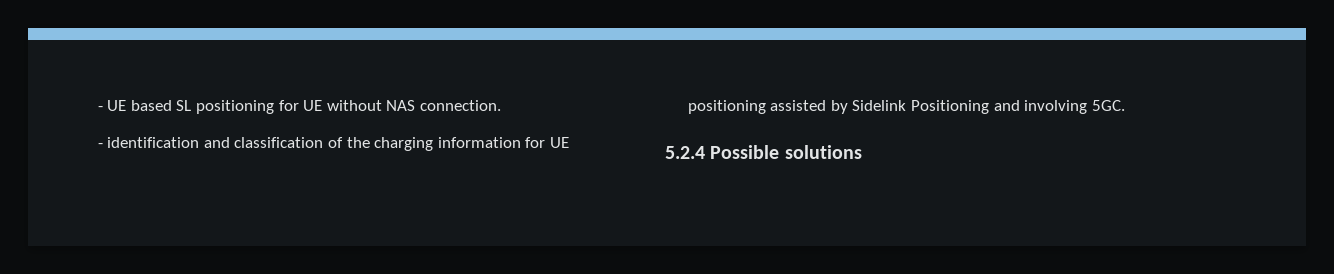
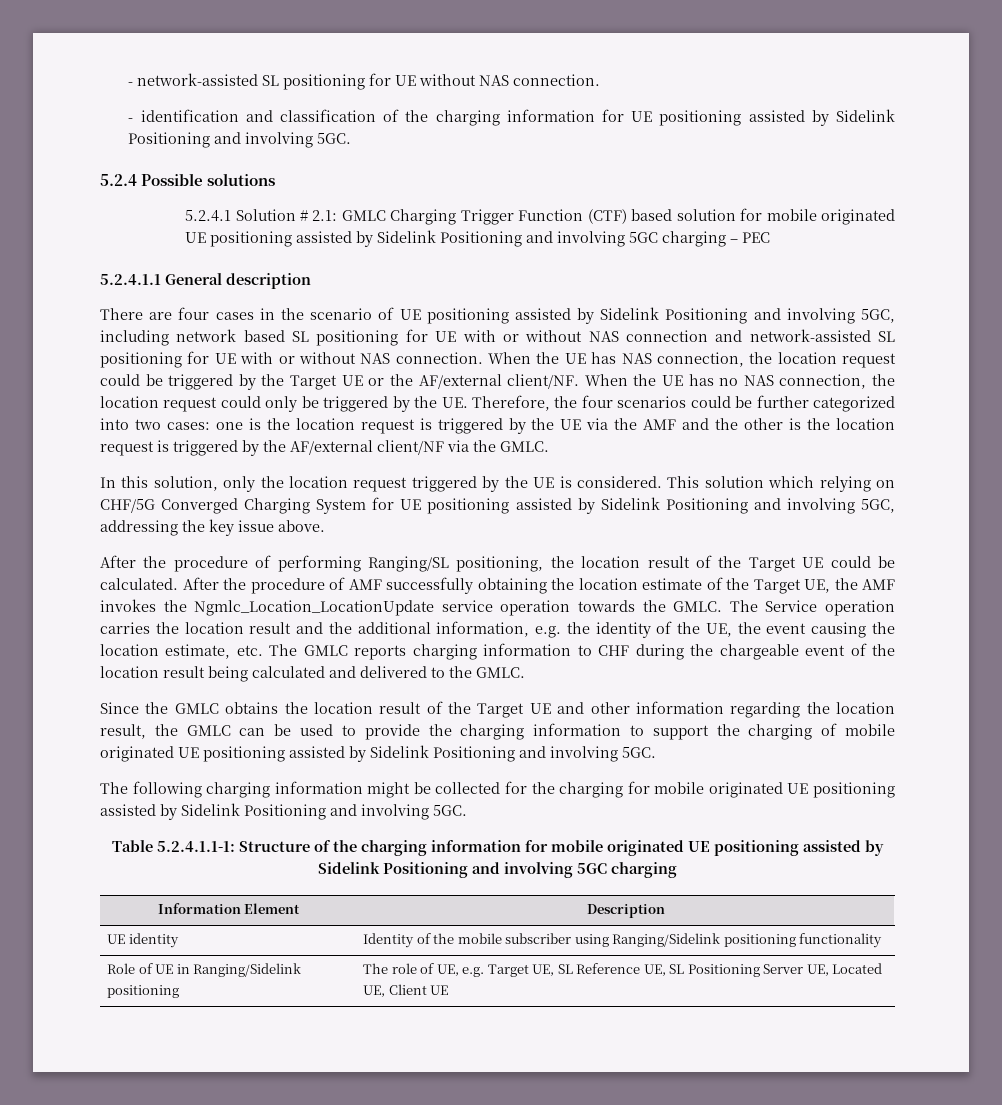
- - UE based SL positioning for UE without NAS connection.
+ - network-assisted SL positioning for UE without NAS connection.
+ 5.2.4.1 Solution # 2.1: GMLC Charging Trigger Function (CTF) based solution for mobile originated UE positioning assisted by Sidelink Positioning and involving 5GC charging – PEC
+ 5.2.4.1.1 General description
+ There are four cases in the scenario of UE positioning assisted by Sidelink Positioning and involving 5GC, including network based SL positioning for UE with or without NAS connection and network-assisted SL positioning for UE with or without NAS connection. When the UE has NAS connection, the location request could be triggered by the Target UE or the AF/external client/NF. When the UE has no NAS connection, the location request could only be triggered by the UE. Therefore, the four scenarios could be further categorized into two cases: one is the location request is triggered by the UE via the AMF and the other is the location request is triggered by the AF/external client/NF via the GMLC.
+ In this solution, only the location request triggered by the UE is considered. This solution which relying on CHF/5G Converged Charging System for UE positioning assisted by Sidelink Positioning and involving 5GC, addressing the key issue above.
+ After the procedure of performing Ranging/SL positioning, the location result of the Target UE could be calculated. After the procedure of AMF successfully obtaining the location estimate of the Target UE, the AMF invokes the Ngmlc_Location_LocationUpdate service operation towards the GMLC. The Service operation carries the location result and the additional information, e.g. the identity of the UE, the event causing the location estimate, etc. The GMLC reports charging information to CHF during the chargeable event of the location result being calculated and delivered to the GMLC.
+ Since the GMLC obtains the location result of the Target UE and other information regarding the location result, the GMLC can be used to provide the charging information to support the charging of mobile originated UE positioning assisted by Sidelink Positioning and involving 5GC.
+ The following charging information might be collected for the charging for mobile originated UE positioning assisted by Sidelink Positioning and involving 5GC.
+ Table 5.2.4.1.1-1: Structure of the charging information for mobile originated UE positioning assisted by Sidelink Positioning and involving 5GC charging
+ Information Element | Description
+ UE identity | Identity of the mobile subscriber using Ranging/Sidelink positioning functionality
+ Role of UE in Ranging/Sidelink positioning | The role of UE, e.g. Target UE, SL Reference UE, SL Positioning Server UE, Located UE, Client UE

